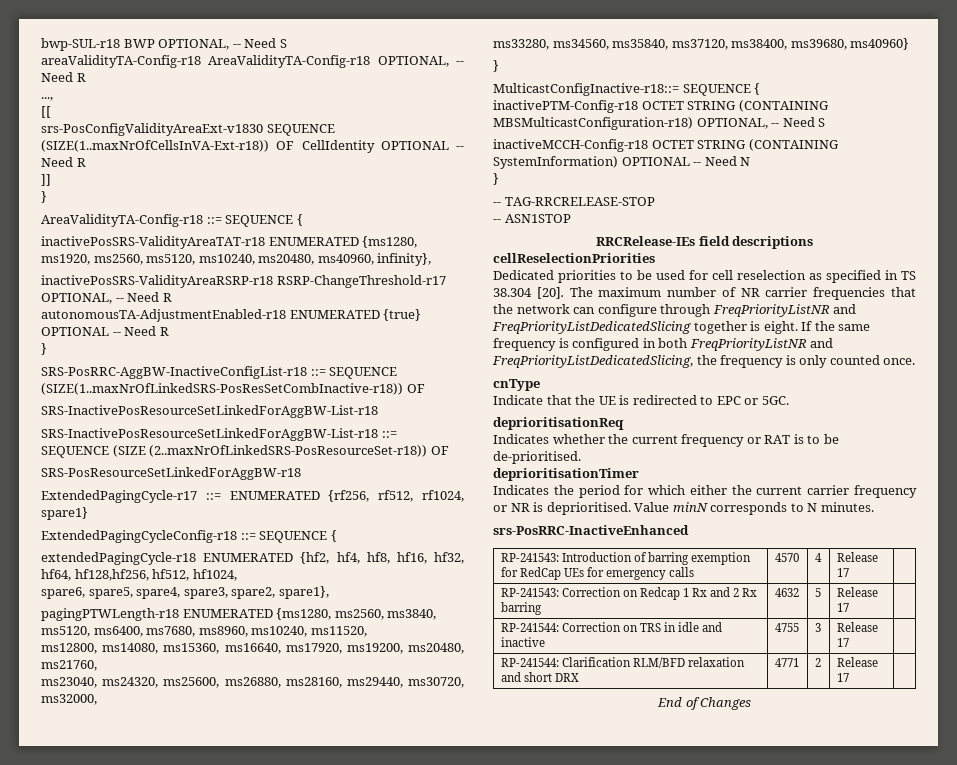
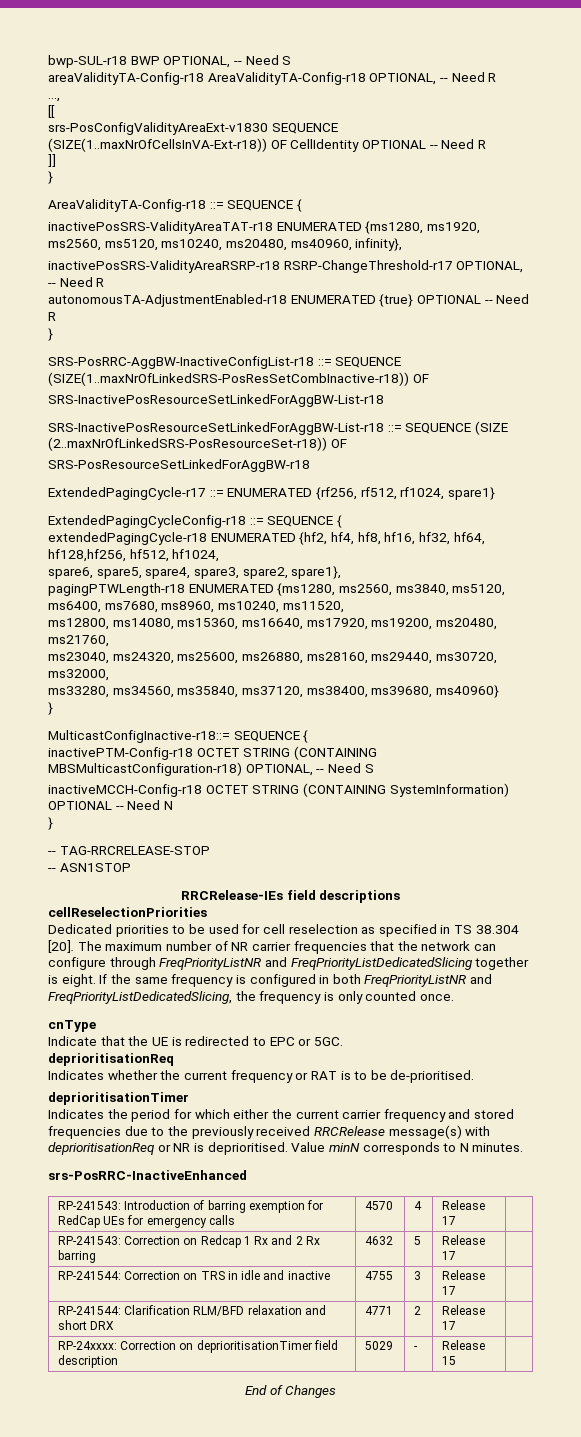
- Indicates the period for which either the current carrier frequency or NR is deprioritised.
+ Indicates the period for which either the current carrier frequency and stored frequencies due to the previously received RRCRelease message(s) with deprioritisationReq or NR is deprioritised.
+ RP-24xxxx: Correction on deprioritisationTimer field description | 5029 | - | Release 15 |

